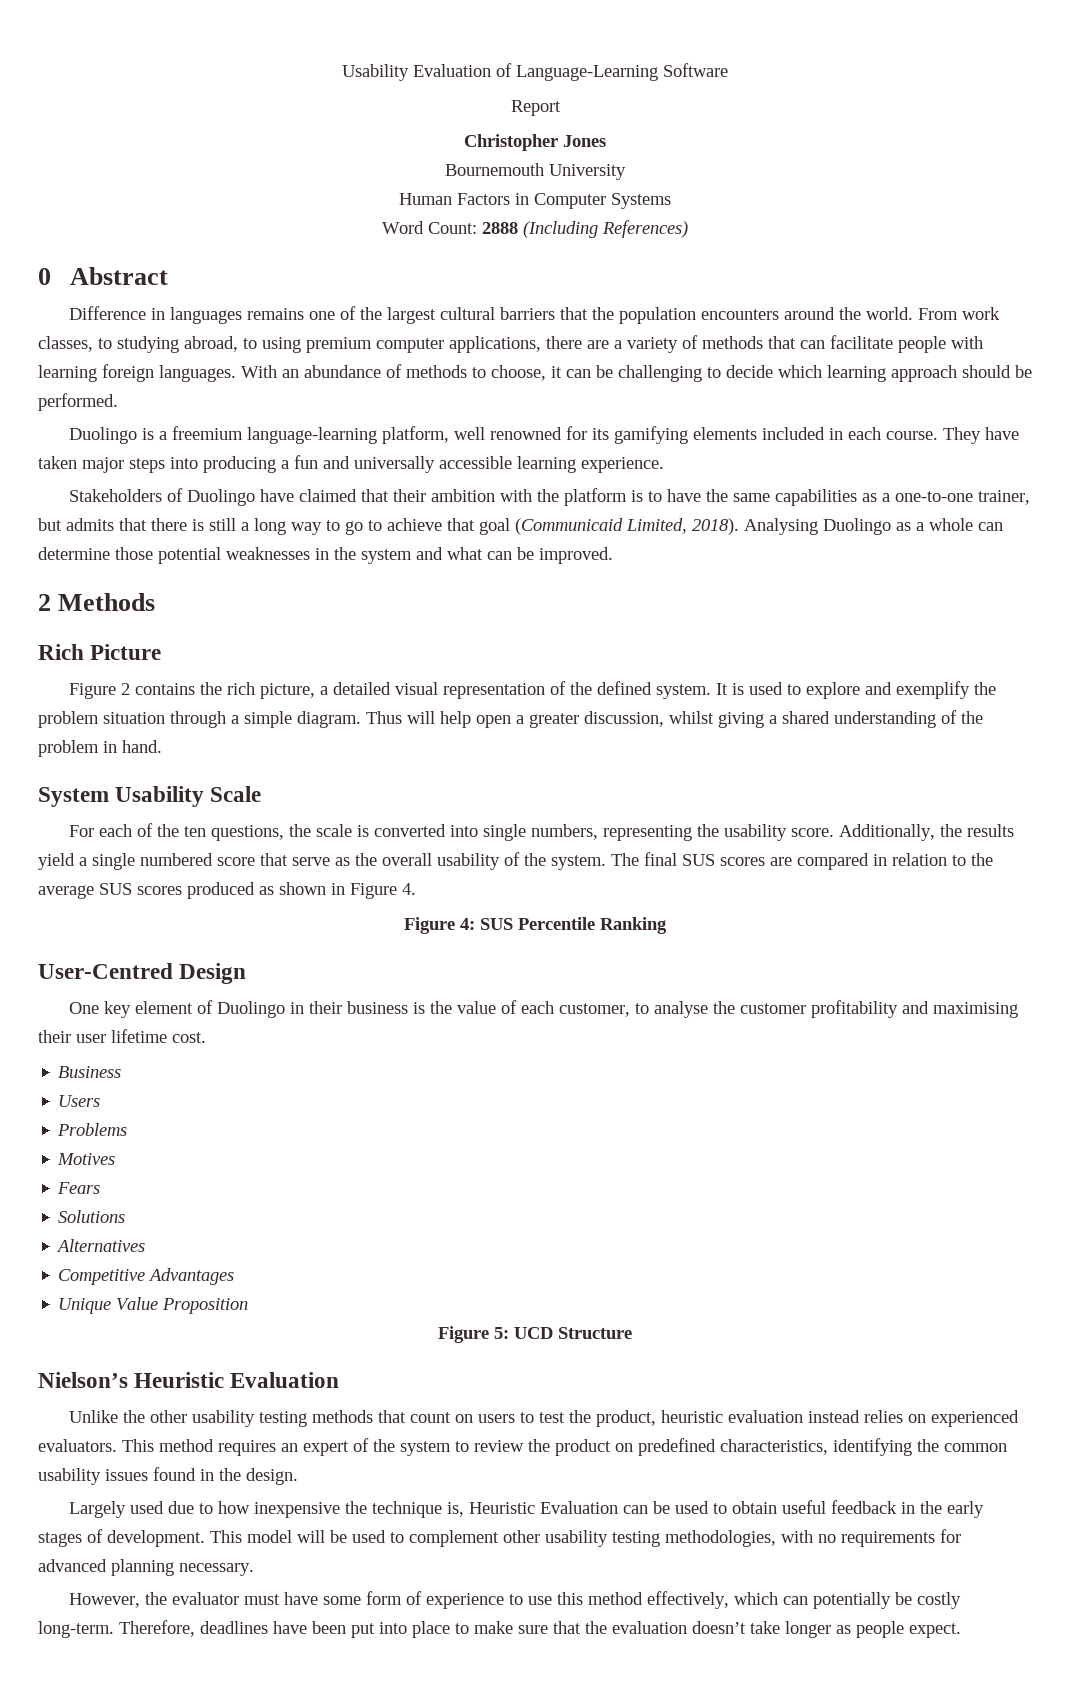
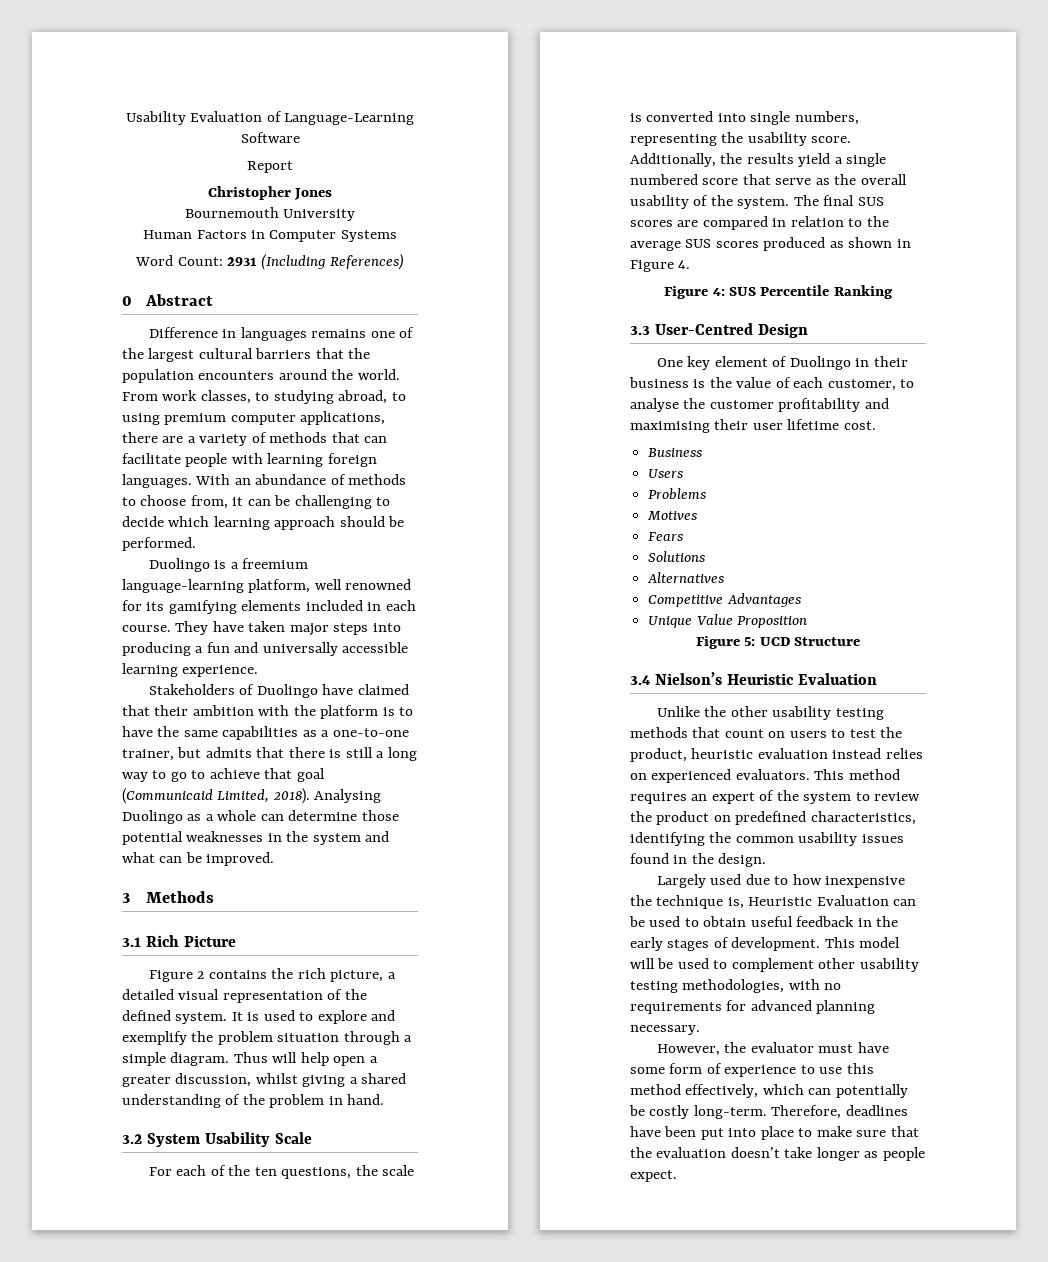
- Word Count: 2888 (Including References)
+ Word Count: 2931 (Including References)
- With an abundance of methods to choose, it can be challenging to decide which learning approach should be performed.
+ With an abundance of methods to choose from, it can be challenging to decide which learning approach should be performed.
- 2 Methods
+ 3 Methods
- Rich Picture
+ 3.1 Rich Picture
- System Usability Scale
+ 3.2 System Usability Scale
- User-Centred Design
+ 3.3 User-Centred Design
- Nielson’s Heuristic Evaluation
+ 3.4 Nielson’s Heuristic Evaluation

